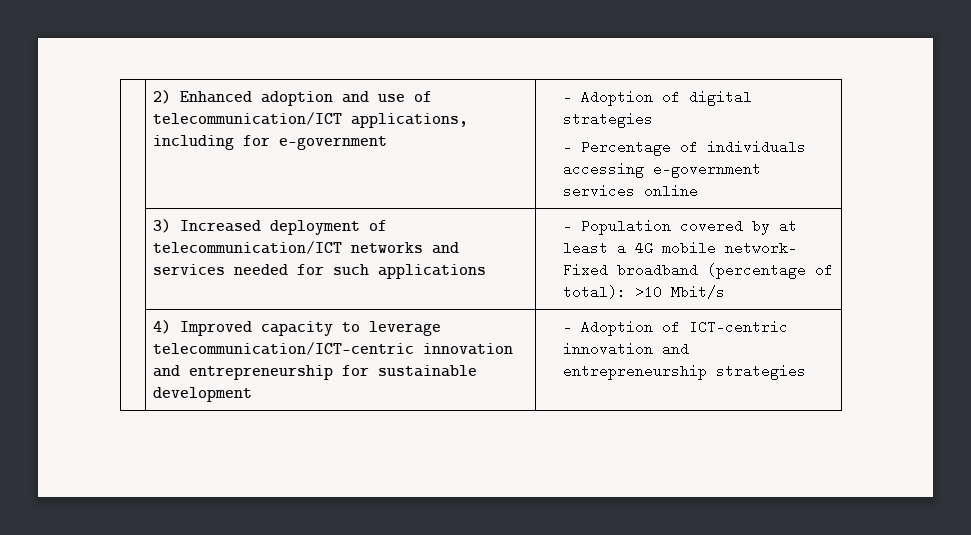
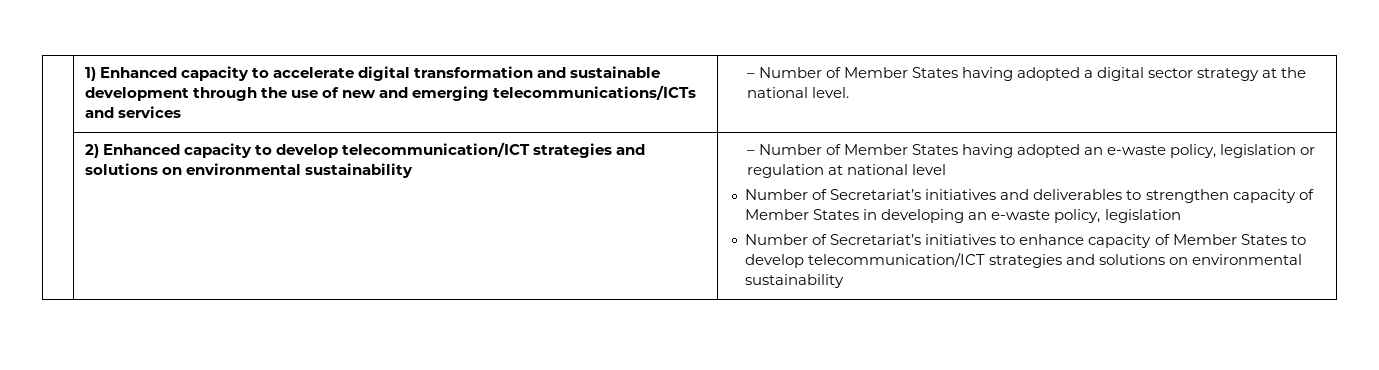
- | 2) Enhanced adoption and use of telecommunication/ICT applications, including for e-government | – Adoption of digital strategies
- – Percentage of individuals accessing e-government services online
- | 3) Increased deployment of telecommunication/ICT networks and services needed for such applications | – Population covered by at least a 4G mobile network– Fixed broadband (percentage of total): >10 Mbit/s
- | 4) Improved capacity to leverage telecommunication/ICT-centric innovation and entrepreneurship for sustainable development | – Adoption of ICT-centric innovation and entrepreneurship strategies
+ | 1) Enhanced capacity to accelerate digital transformation and sustainable development through the use of new and emerging telecommunications/ICTs and services | – Number of Member States having adopted a digital sector strategy at the national level.
+ | 2) Enhanced capacity to develop telecommunication/ICT strategies and solutions on environmental sustainability | – Number of Member States having adopted an e-waste policy, legislation or regulation at national level
+ Number of Secretariat’s initiatives and deliverables to strengthen capacity of Member States in developing an e-waste policy, legislation
+ Number of Secretariat’s initiatives to enhance capacity of Member States to develop telecommunication/ICT strategies and solutions on environmental sustainability

